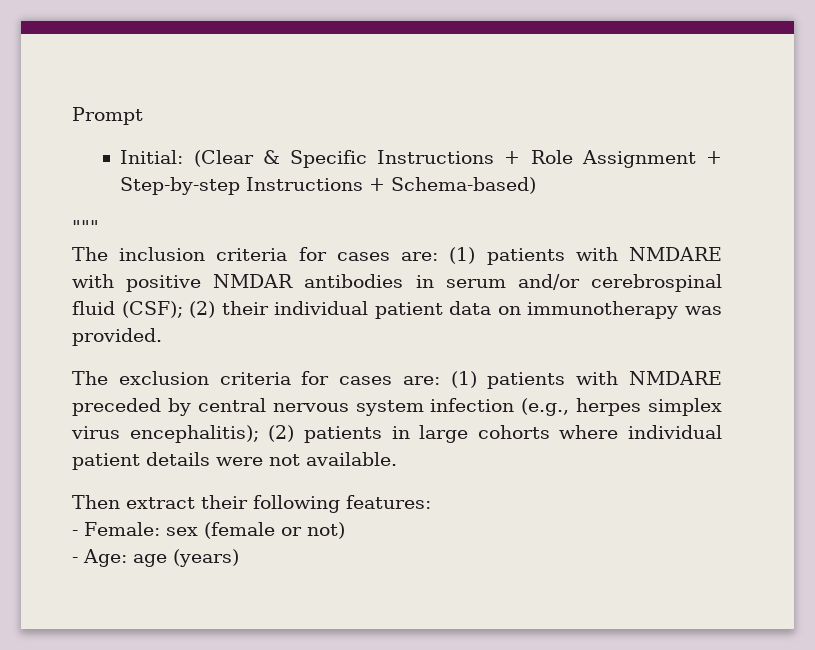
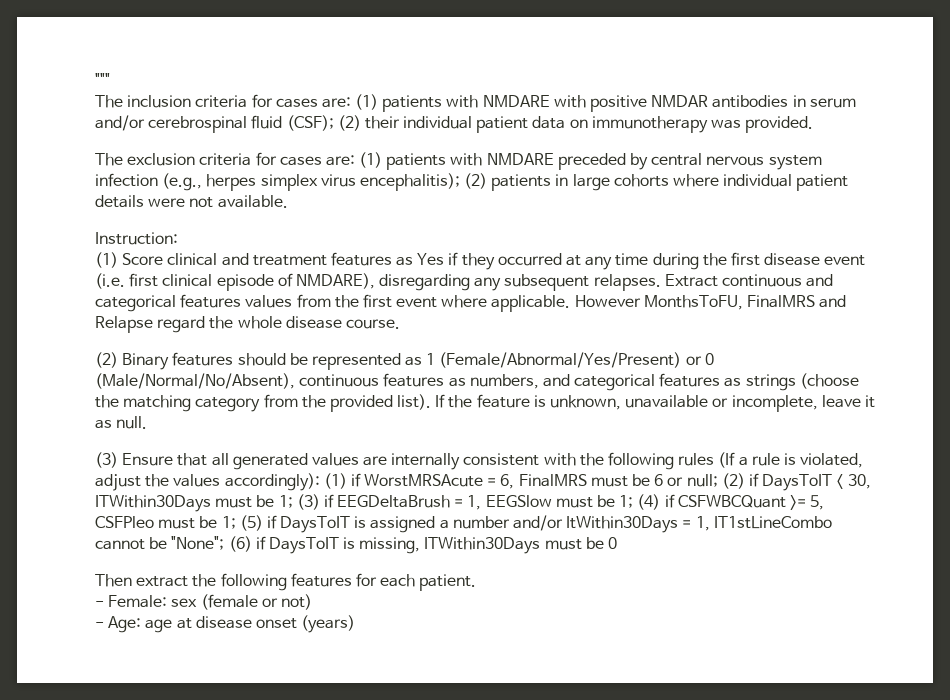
- Prompt
- Initial: (Clear & Specific Instructions + Role Assignment + Step-by-step Instructions + Schema-based)
- Then extract their following features:
+ Instruction:
+ (1) Score clinical and treatment features as Yes if they occurred at any time during the first disease event (i.e. first clinical episode of NMDARE), disregarding any subsequent relapses. Extract continuous and categorical features values from the first event where applicable. However MonthsToFU, FinalMRS and Relapse regard the whole disease course.
+ (2) Binary features should be represented as 1 (Female/Abnormal/Yes/Present) or 0 (Male/Normal/No/Absent), continuous features as numbers, and categorical features as strings (choose the matching category from the provided list). If the feature is unknown, unavailable or incomplete, leave it as null.
+ (3) Ensure that all generated values are internally consistent with the following rules (If a rule is violated, adjust the values accordingly): (1) if WorstMRSAcute = 6, FinalMRS must be 6 or null; (2) if DaysToIT < 30, ITWithin30Days must be 1; (3) if EEGDeltaBrush = 1, EEGSlow must be 1; (4) if CSFWBCQuant >= 5, CSFPleo must be 1; (5) if DaysToIT is assigned a number and/or ItWithin30Days = 1, IT1stLineCombo cannot be "None"; (6) if DaysToIT is missing, ITWithin30Days must be 0
+ Then extract the following features for each patient.
- - Age: age (years)
+ - Age: age at disease onset (years)

